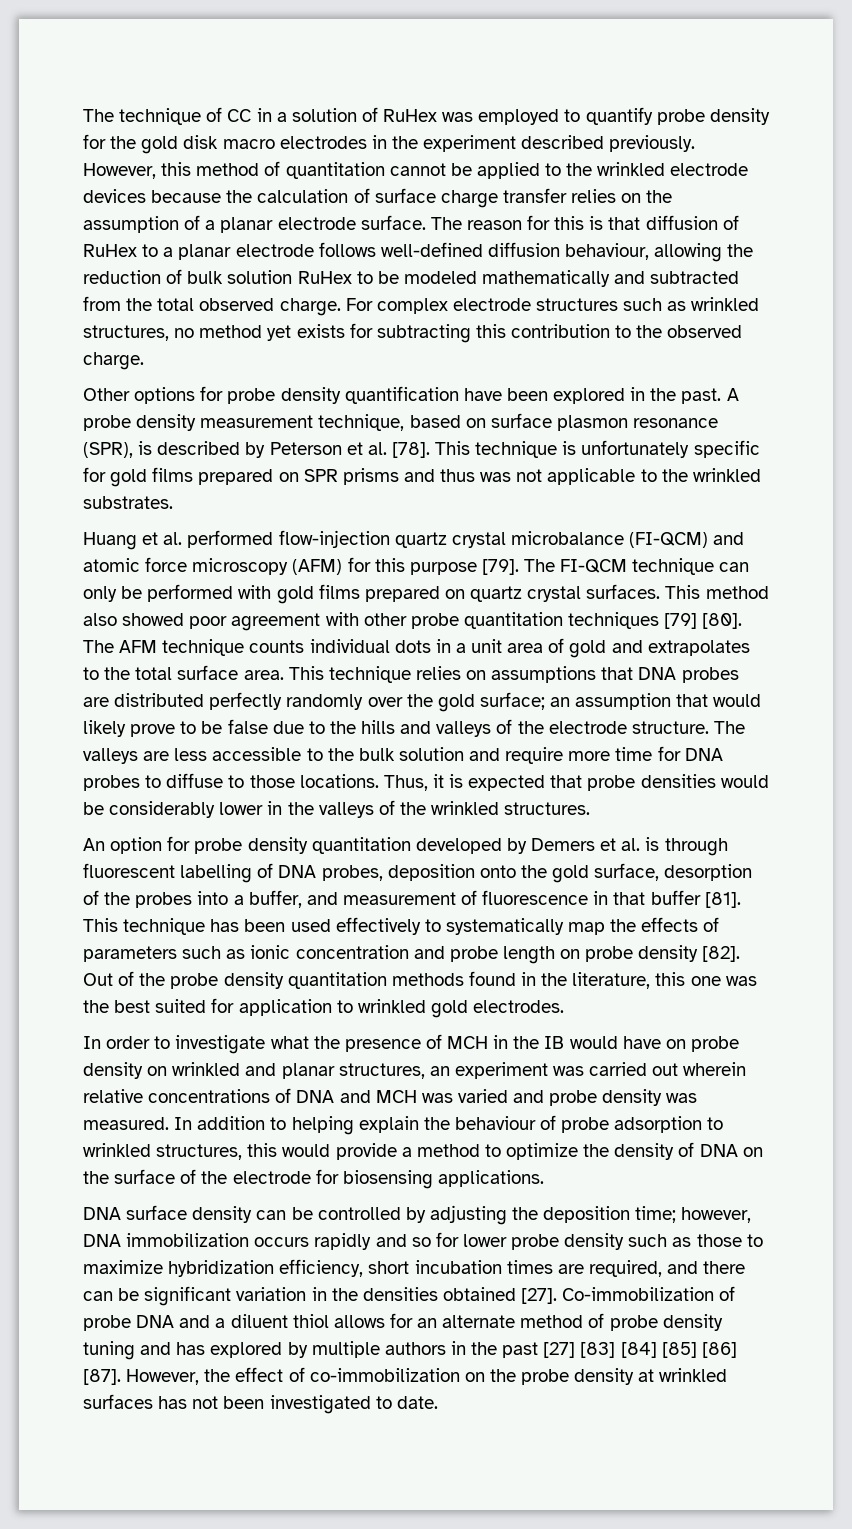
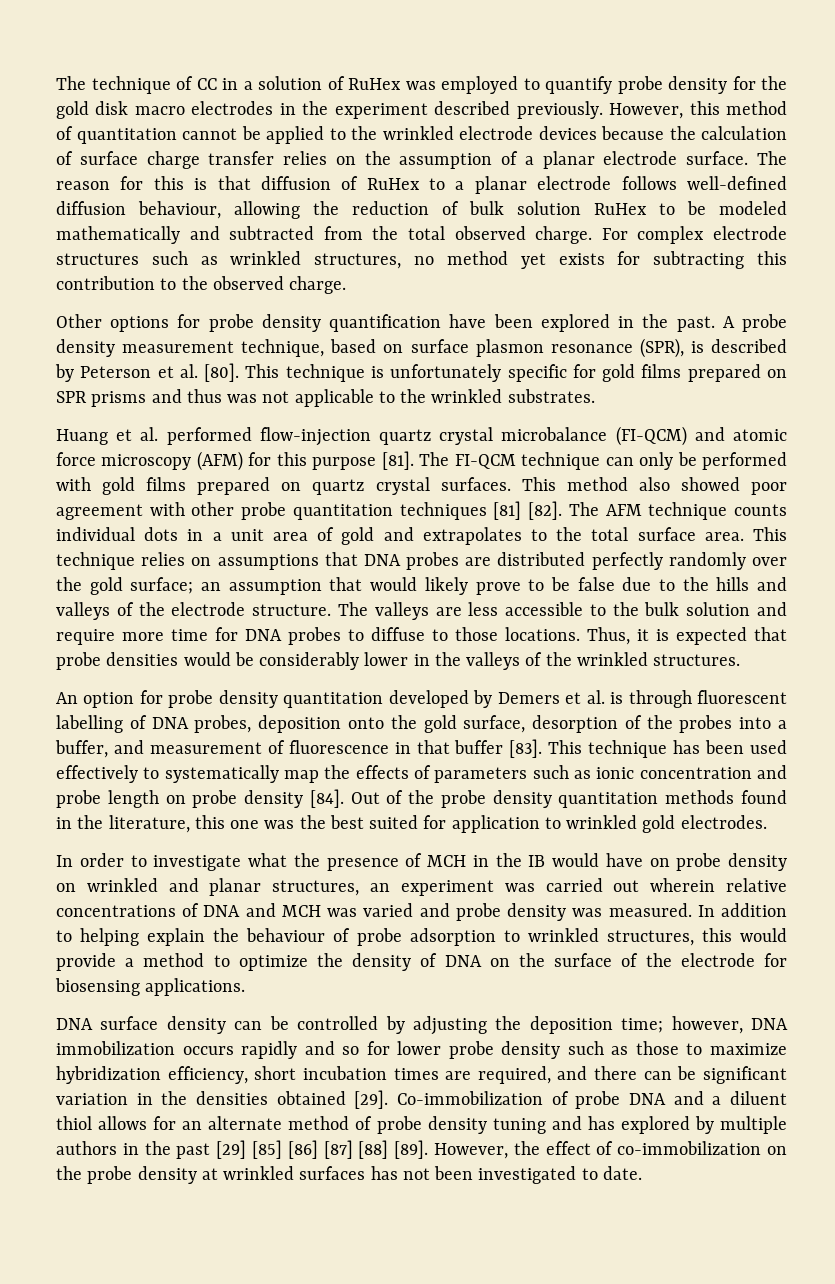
- A probe density measurement technique, based on surface plasmon resonance (SPR), is described by Peterson et al. [78].
+ A probe density measurement technique, based on surface plasmon resonance (SPR), is described by Peterson et al. [80].
- Huang et al. performed flow-injection quartz crystal microbalance (FI-QCM) and atomic force microscopy (AFM) for this purpose [79].
+ Huang et al. performed flow-injection quartz crystal microbalance (FI-QCM) and atomic force microscopy (AFM) for this purpose [81].
- This method also showed poor agreement with other probe quantitation techniques [79] [80].
+ This method also showed poor agreement with other probe quantitation techniques [81] [82].
- An option for probe density quantitation developed by Demers et al. is through fluorescent labelling of DNA probes, deposition onto the gold surface, desorption of the probes into a buffer, and measurement of fluorescence in that buffer [81].
+ An option for probe density quantitation developed by Demers et al. is through fluorescent labelling of DNA probes, deposition onto the gold surface, desorption of the probes into a buffer, and measurement of fluorescence in that buffer [83].
- This technique has been used effectively to systematically map the effects of parameters such as ionic concentration and probe length on probe density [82].
+ This technique has been used effectively to systematically map the effects of parameters such as ionic concentration and probe length on probe density [84].
- DNA surface density can be controlled by adjusting the deposition time; however, DNA immobilization occurs rapidly and so for lower probe density such as those to maximize hybridization efficiency, short incubation times are required, and there can be significant variation in the densities obtained [27].
+ DNA surface density can be controlled by adjusting the deposition time; however, DNA immobilization occurs rapidly and so for lower probe density such as those to maximize hybridization efficiency, short incubation times are required, and there can be significant variation in the densities obtained [29].
- Co-immobilization of probe DNA and a diluent thiol allows for an alternate method of probe density tuning and has explored by multiple authors in the past [27] [83] [84] [85] [86] [87].
+ Co-immobilization of probe DNA and a diluent thiol allows for an alternate method of probe density tuning and has explored by multiple authors in the past [29] [85] [86] [87] [88] [89].

